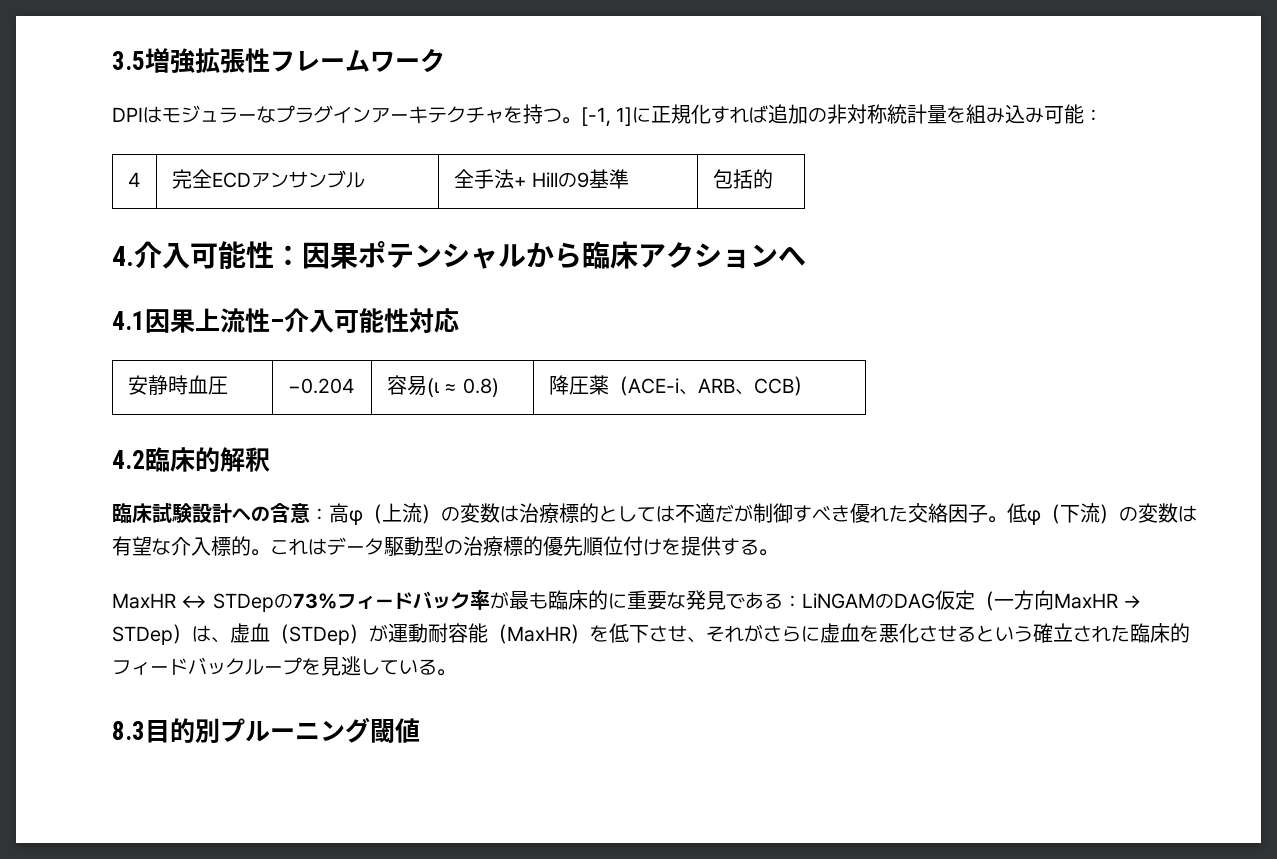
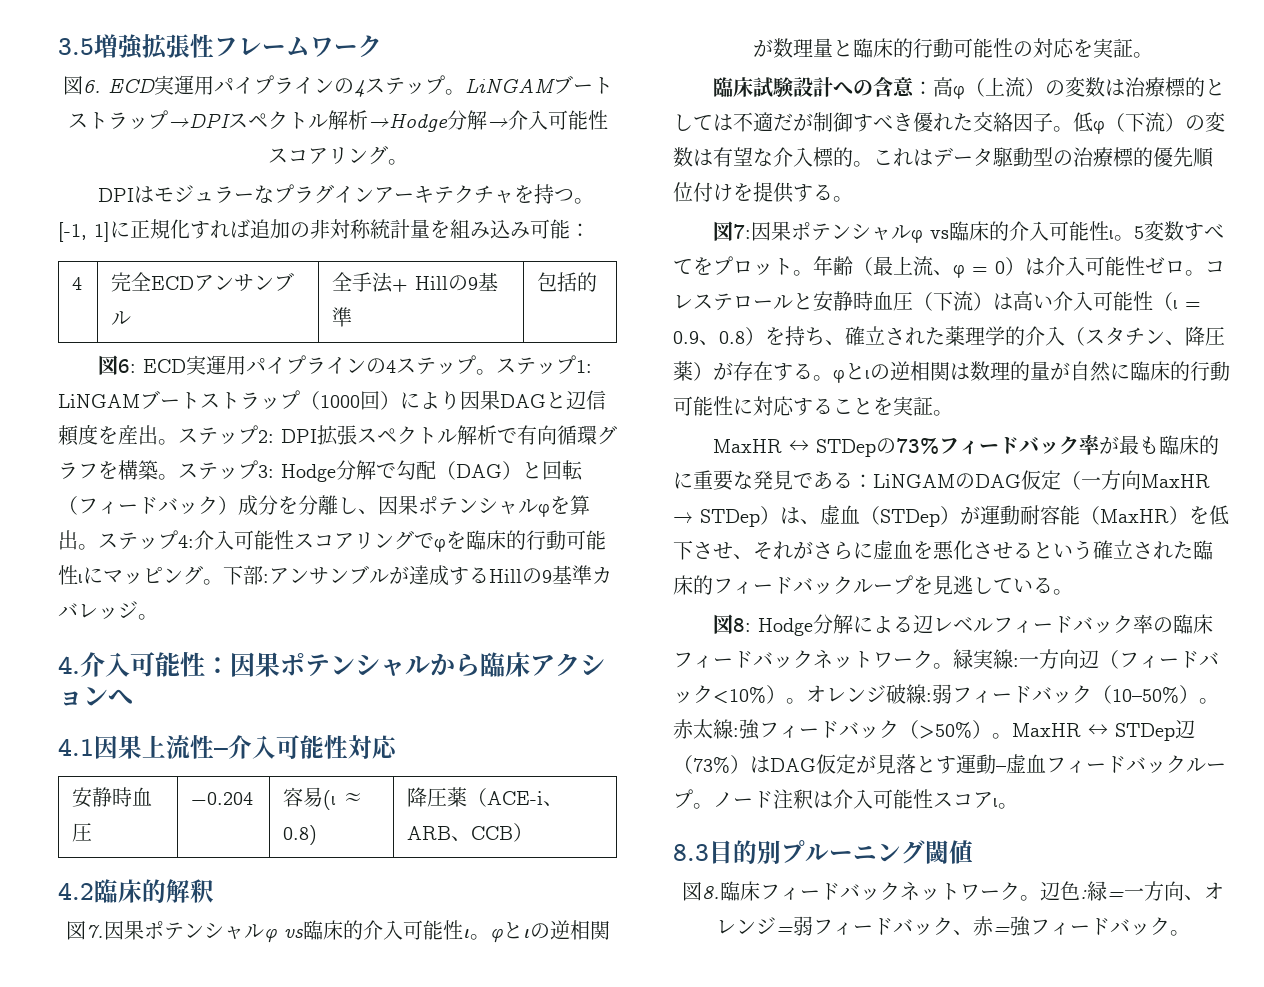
+ 図6. ECD実運用パイプラインの4ステップ。LiNGAMブートストラップ→DPIスペクトル解析→Hodge分解→介入可能性スコアリング。
+ 図6: ECD実運用パイプラインの4ステップ。ステップ1: LiNGAMブートストラップ（1000回）により因果DAGと辺信頼度を産出。ステップ2: DPI拡張スペクトル解析で有向循環グラフを構築。ステップ3: Hodge分解で勾配（DAG）と回転（フィードバック）成分を分離し、因果ポテンシャルφを算出。ステップ4:介入可能性スコアリングでφを臨床的行動可能性ιにマッピング。下部:アンサンブルが達成するHillの9基準カバレッジ。
+ 図7.因果ポテンシャルφ vs臨床的介入可能性ι。φとιの逆相関が数理量と臨床的行動可能性の対応を実証。
+ 図7:因果ポテンシャルφ vs臨床的介入可能性ι。5変数すべてをプロット。年齢（最上流、φ = 0）は介入可能性ゼロ。コレステロールと安静時血圧（下流）は高い介入可能性（ι = 0.9、0.8）を持ち、確立された薬理学的介入（スタチン、降圧薬）が存在する。φとιの逆相関は数理的量が自然に臨床的行動可能性に対応することを実証。
+ 図8: Hodge分解による辺レベルフィードバック率の臨床フィードバックネットワーク。緑実線:一方向辺（フィードバック<10%）。オレンジ破線:弱フィードバック（10–50%）。赤太線:強フィードバック（>50%）。MaxHR ↔ STDep辺（73%）はDAG仮定が見落とす運動–虚血フィードバックループ。ノード注釈は介入可能性スコアι。
+ 図8.臨床フィードバックネットワーク。辺色:緑=一方向、オレンジ=弱フィードバック、赤=強フィードバック。

